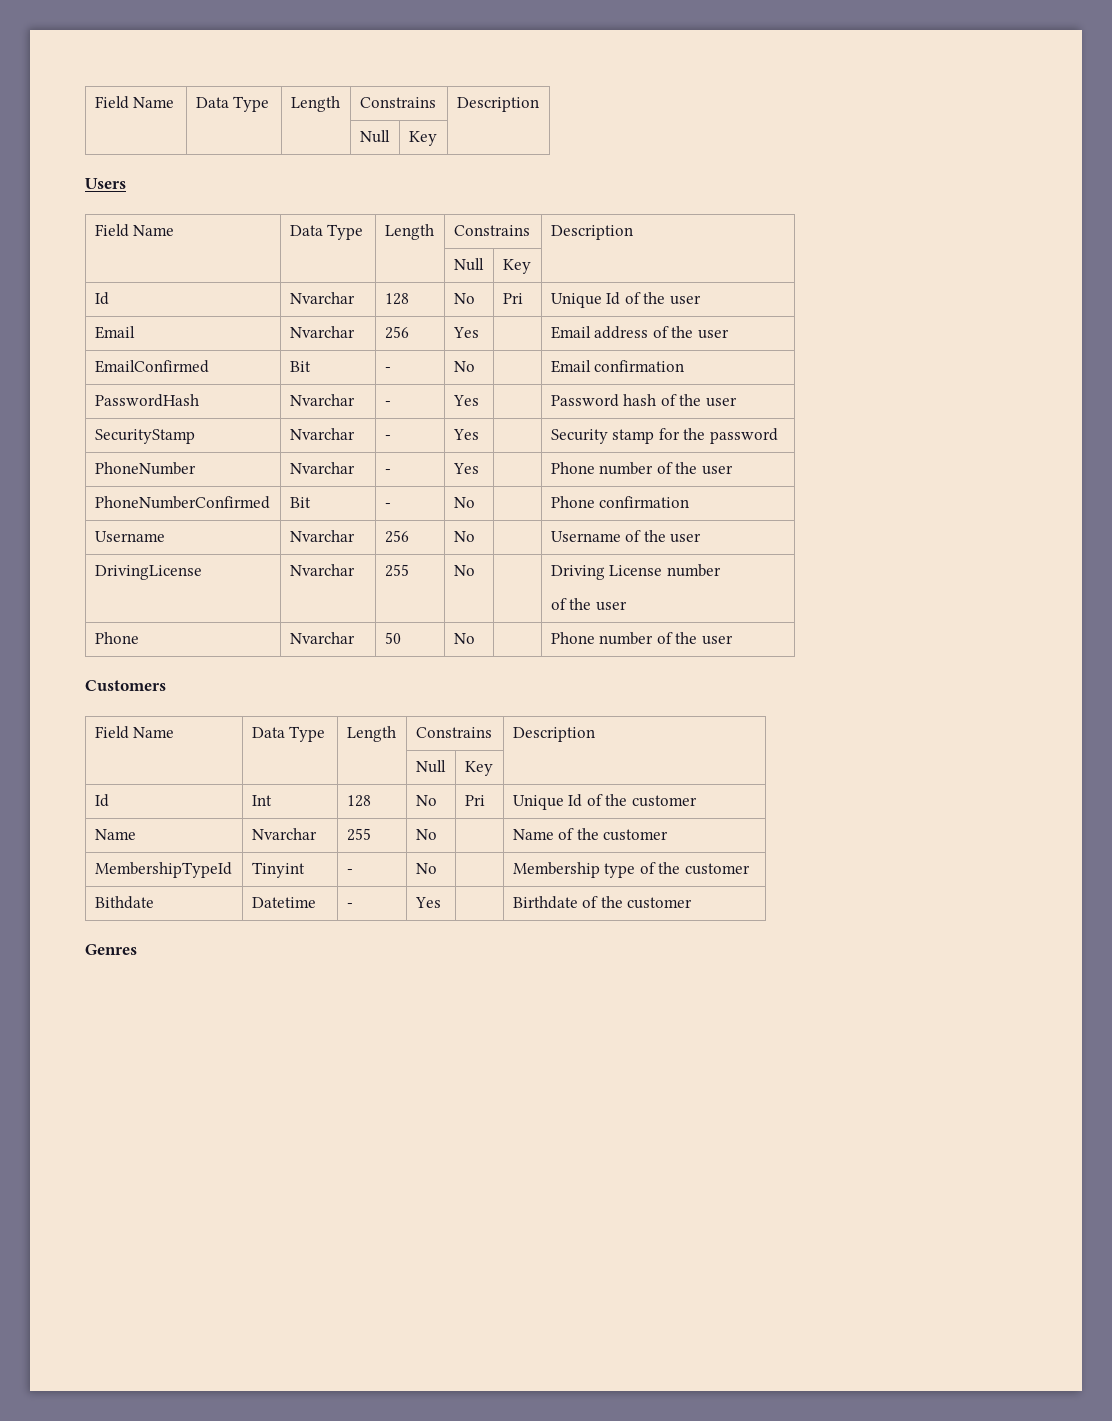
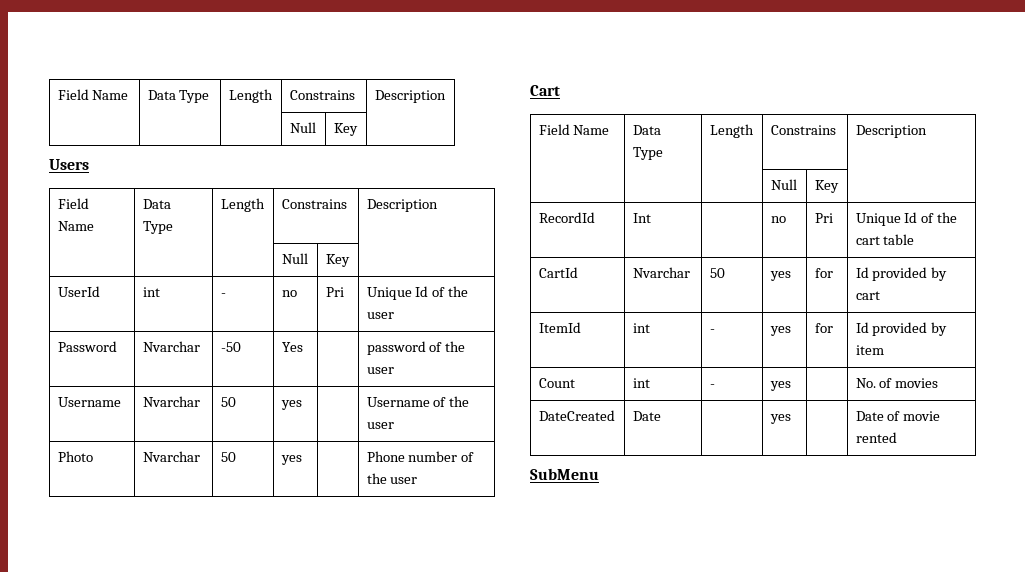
- Id | Nvarchar | 128 | No | Pri | Unique Id of the user
+ UserId | int | - | no | Pri | Unique Id of the user
- Email | Nvarchar | 256 | Yes | | Email address of the user
- EmailConfirmed | Bit | - | No | | Email confirmation
- PasswordHash | Nvarchar | - | Yes | | Password hash of the user
- SecurityStamp | Nvarchar | - | Yes | | Security stamp for the password
- PhoneNumber | Nvarchar | - | Yes | | Phone number of the user
- PhoneNumberConfirmed | Bit | - | No | | Phone confirmation
+ Password | Nvarchar | -50 | Yes | | password of the user
- Username | Nvarchar | 256 | No | | Username of the user
+ Username | Nvarchar | 50 | yes | | Username of the user
- DrivingLicense | Nvarchar | 255 | No | | Driving License number
- of the user
- Phone | Nvarchar | 50 | No | | Phone number of the user
- Customers
+ Photo | Nvarchar | 50 | yes | | Phone number of the user
+ Cart
  Field Name | Data Type | Length | Constrains | Description
  | | | Null | Key |
- Id | Int | 128 | No | Pri | Unique Id of the customer
- Name | Nvarchar | 255 | No | | Name of the customer
- MembershipTypeId | Tinyint | - | No | | Membership type of the customer
- Bithdate | Datetime | - | Yes | | Birthdate of the customer
- Genres
+ RecordId | Int | | no | Pri | Unique Id of the cart table
+ CartId | Nvarchar | 50 | yes | for | Id provided by cart
+ ItemId | int | - | yes | for | Id provided by item
+ Count | int | - | yes | | No. of movies
+ DateCreated | Date | | yes | | Date of movie rented
+ SubMenu

